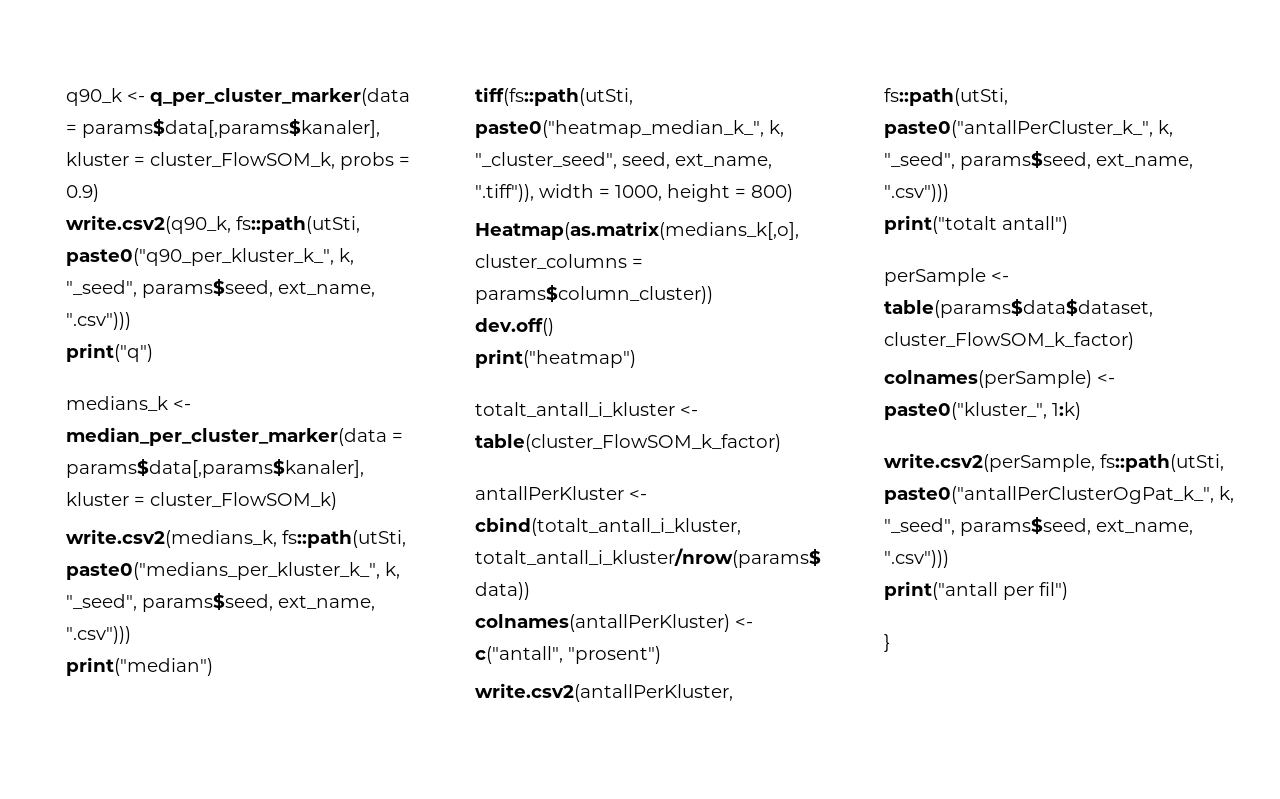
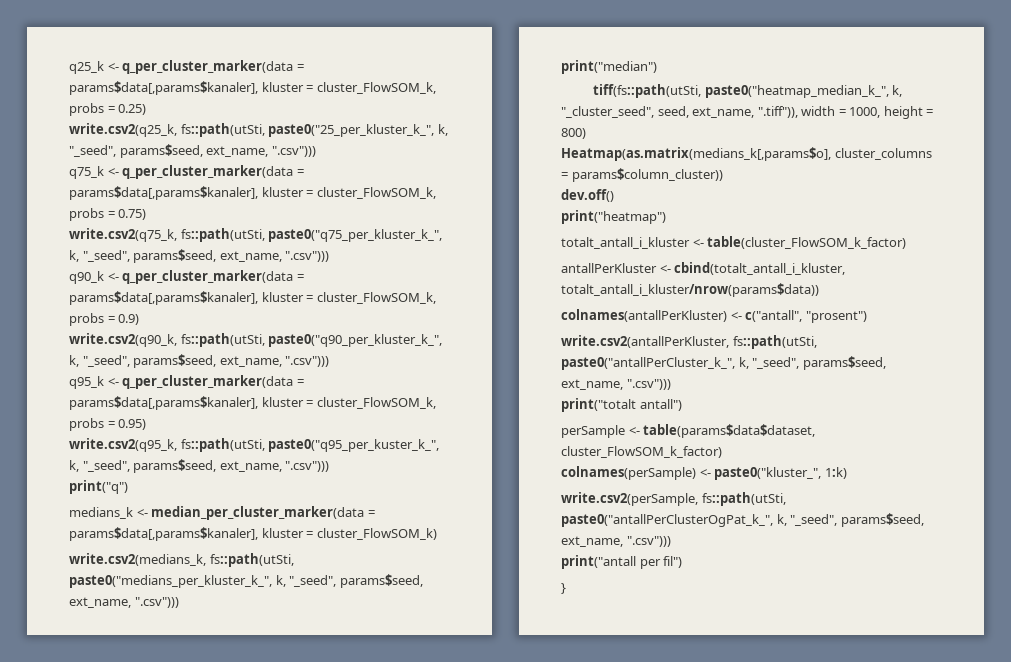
+ q25_k <- q_per_cluster_marker(data = params$data[,params$kanaler], kluster = cluster_FlowSOM_k, probs = 0.25)
+ write.csv2(q25_k, fs::path(utSti, paste0("25_per_kluster_k_", k, "_seed", params$seed, ext_name, ".csv")))
+ q75_k <- q_per_cluster_marker(data = params$data[,params$kanaler], kluster = cluster_FlowSOM_k, probs = 0.75)
+ write.csv2(q75_k, fs::path(utSti, paste0("q75_per_kluster_k_", k, "_seed", params$seed, ext_name, ".csv")))
+ q95_k <- q_per_cluster_marker(data = params$data[,params$kanaler], kluster = cluster_FlowSOM_k, probs = 0.95)
+ write.csv2(q95_k, fs::path(utSti, paste0("q95_per_kuster_k_", k, "_seed", params$seed, ext_name, ".csv")))
- Heatmap(as.matrix(medians_k[,o], cluster_columns = params$column_cluster))
+ Heatmap(as.matrix(medians_k[,params$o], cluster_columns = params$column_cluster))

